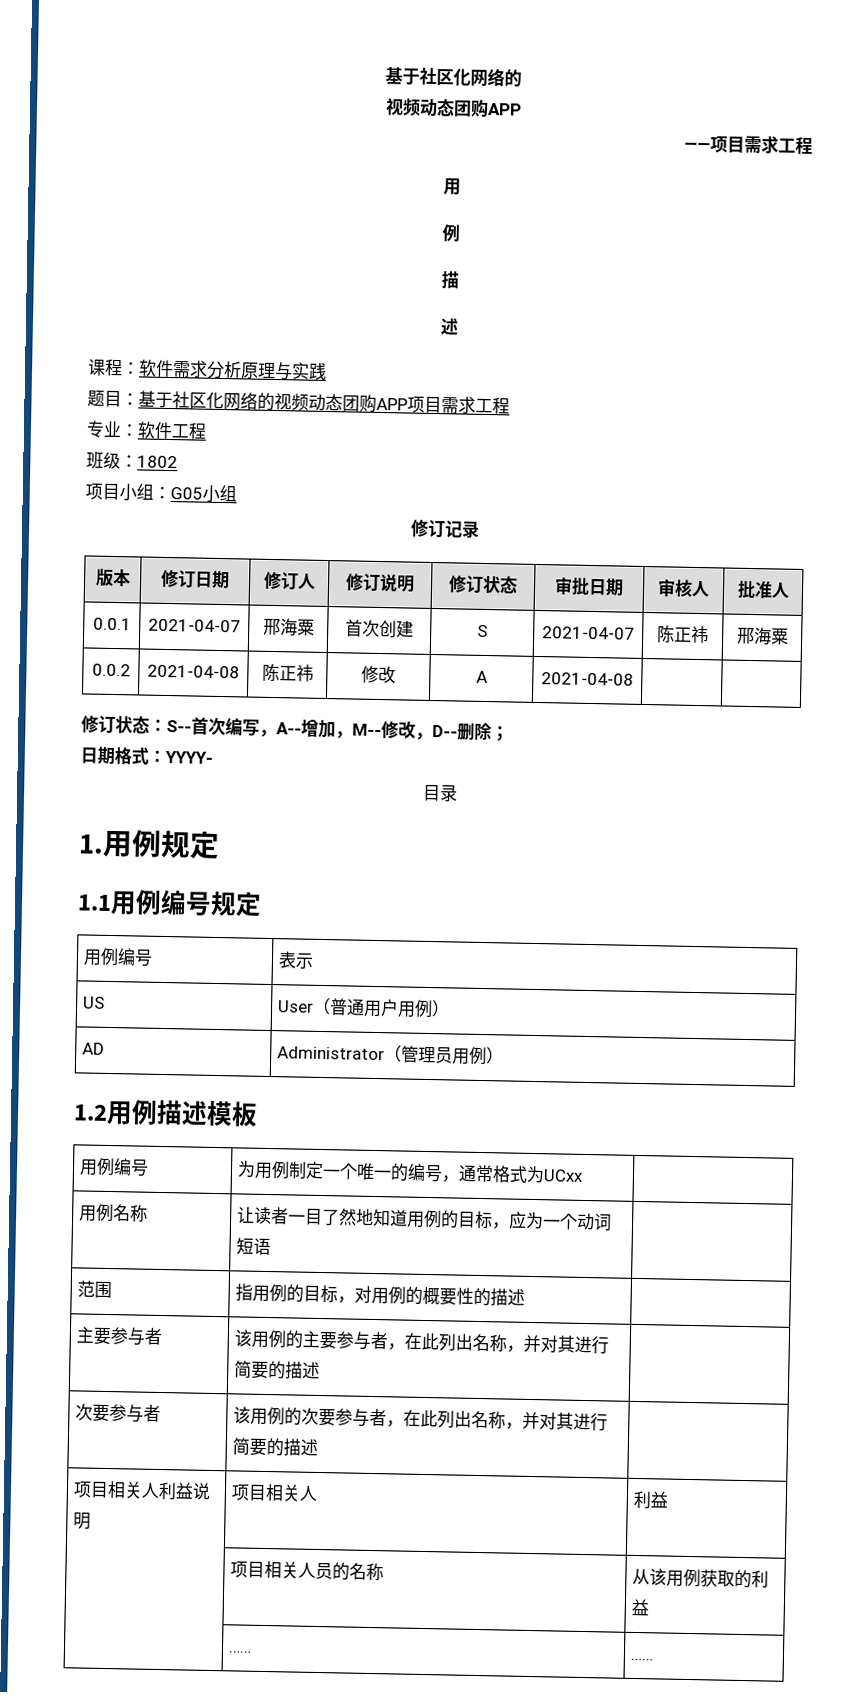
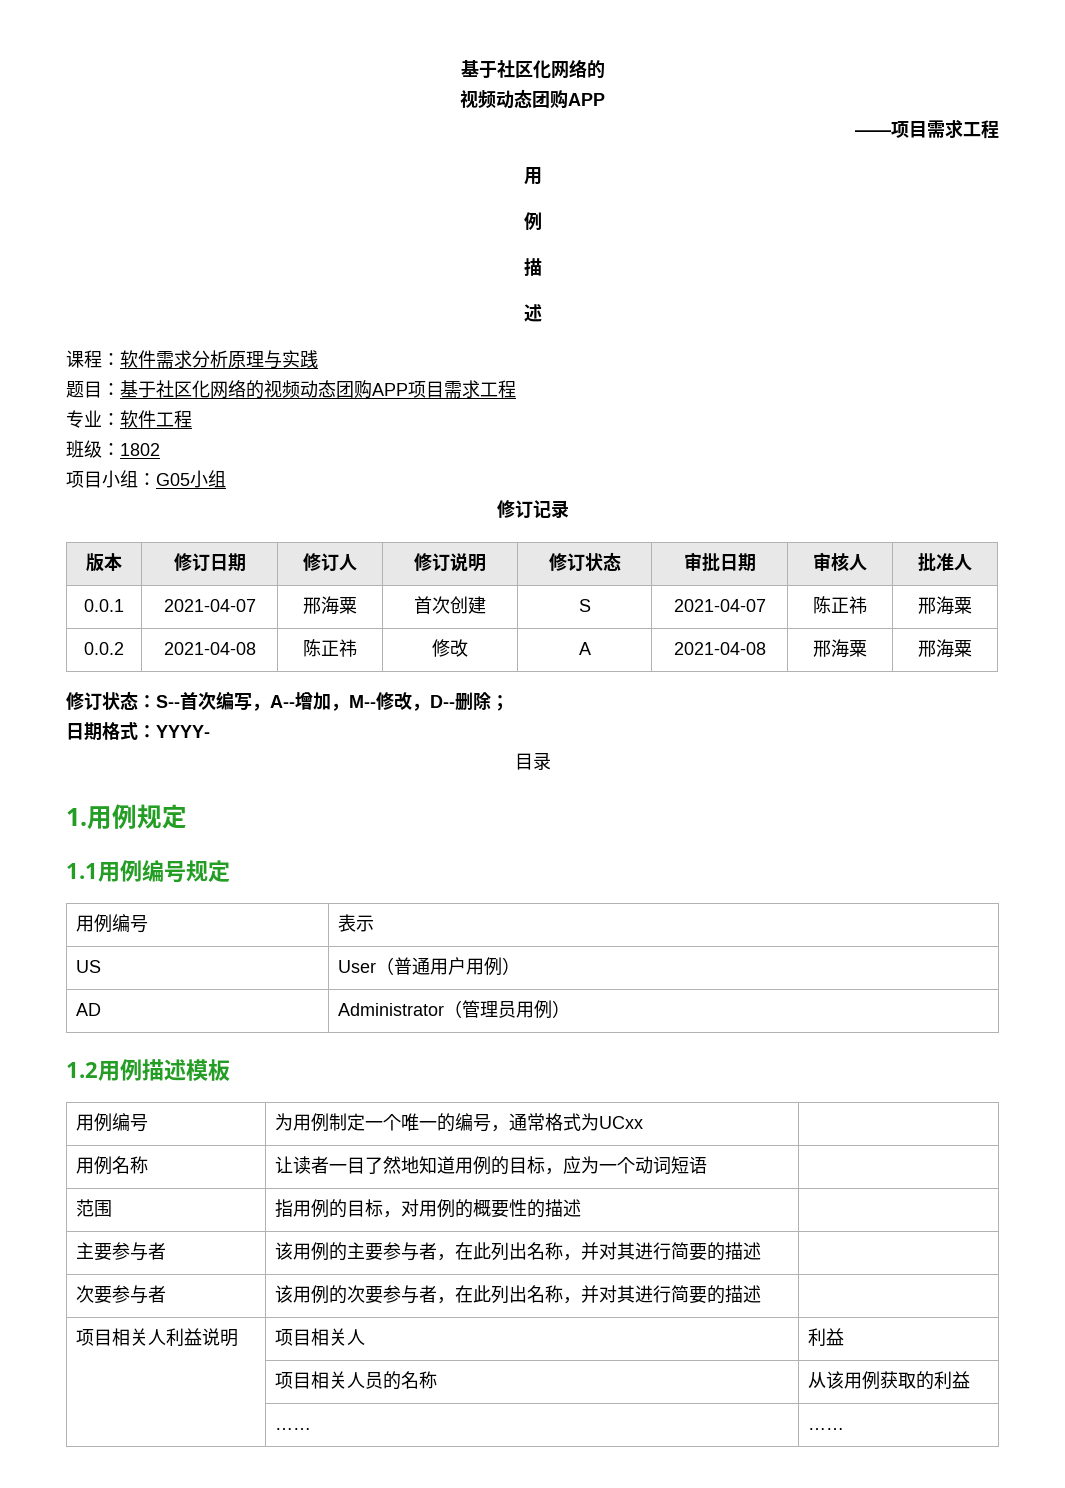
- 0.0.2 | 2021-04-08 | 陈正祎 | 修改 | A | 2021-04-08 | |
+ 0.0.2 | 2021-04-08 | 陈正祎 | 修改 | A | 2021-04-08 | 邢海粟 | 邢海粟

